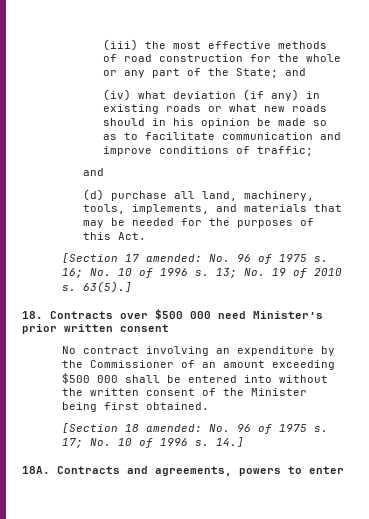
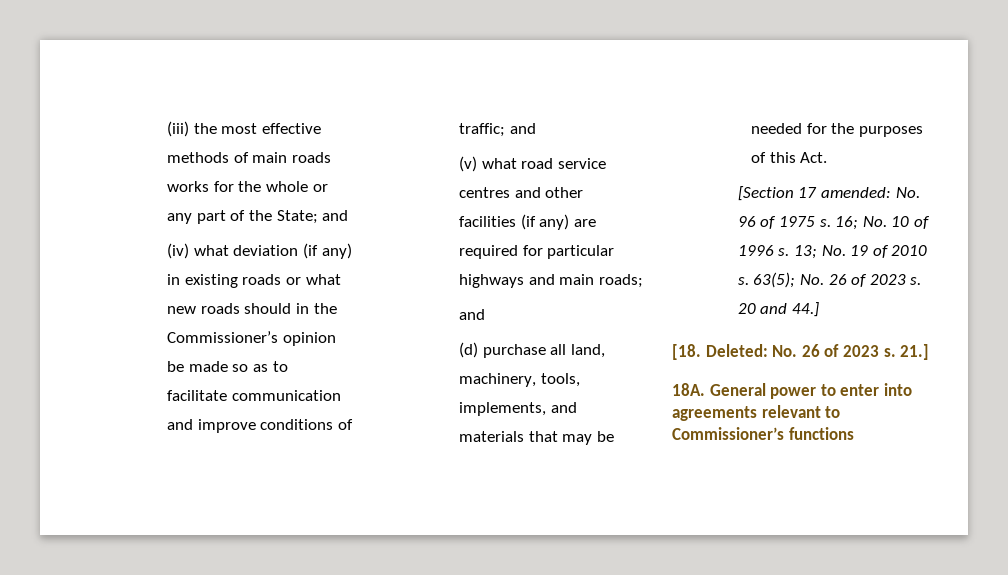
- (iii) the most effective methods of road construction for the whole or any part of the State; and
+ (iii) the most effective methods of main roads works for the whole or any part of the State; and
- (iv) what deviation (if any) in existing roads or what new roads should in his opinion be made so as to facilitate communication and improve conditions of traffic;
+ (iv) what deviation (if any) in existing roads or what new roads should in the Commissioner’s opinion be made so as to facilitate communication and improve conditions of traffic; and
+ (v) what road service centres and other facilities (if any) are required for particular highways and main roads;
- 63(5).]
- 18. Contracts over $500 000 need Minister’s prior written consent
- No contract involving an expenditure by the Commissioner of an amount exceeding $500 000 shall be entered into without the written consent of the Minister being first obtained.
- [Section 18 amended: No. 96 of 1975 s. 17; No. 10 of 1996 s. 14.]
- 18A. Contracts and agreements, powers to enter
+ 63(5); No. 26 of 2023 s. 20 and 44.]
+ [18. Deleted: No. 26 of 2023 s. 21.]
+ 18A. General power to enter into agreements relevant to Commissioner’s functions

